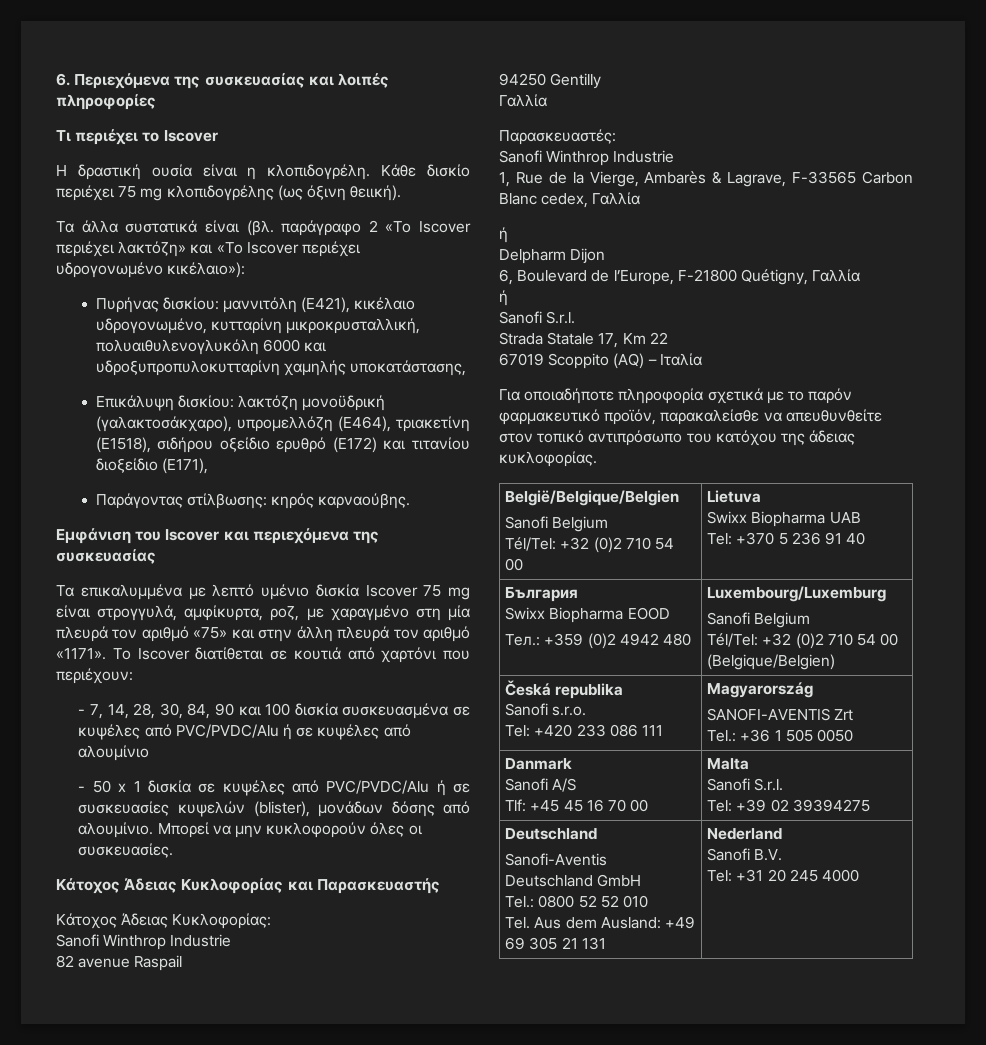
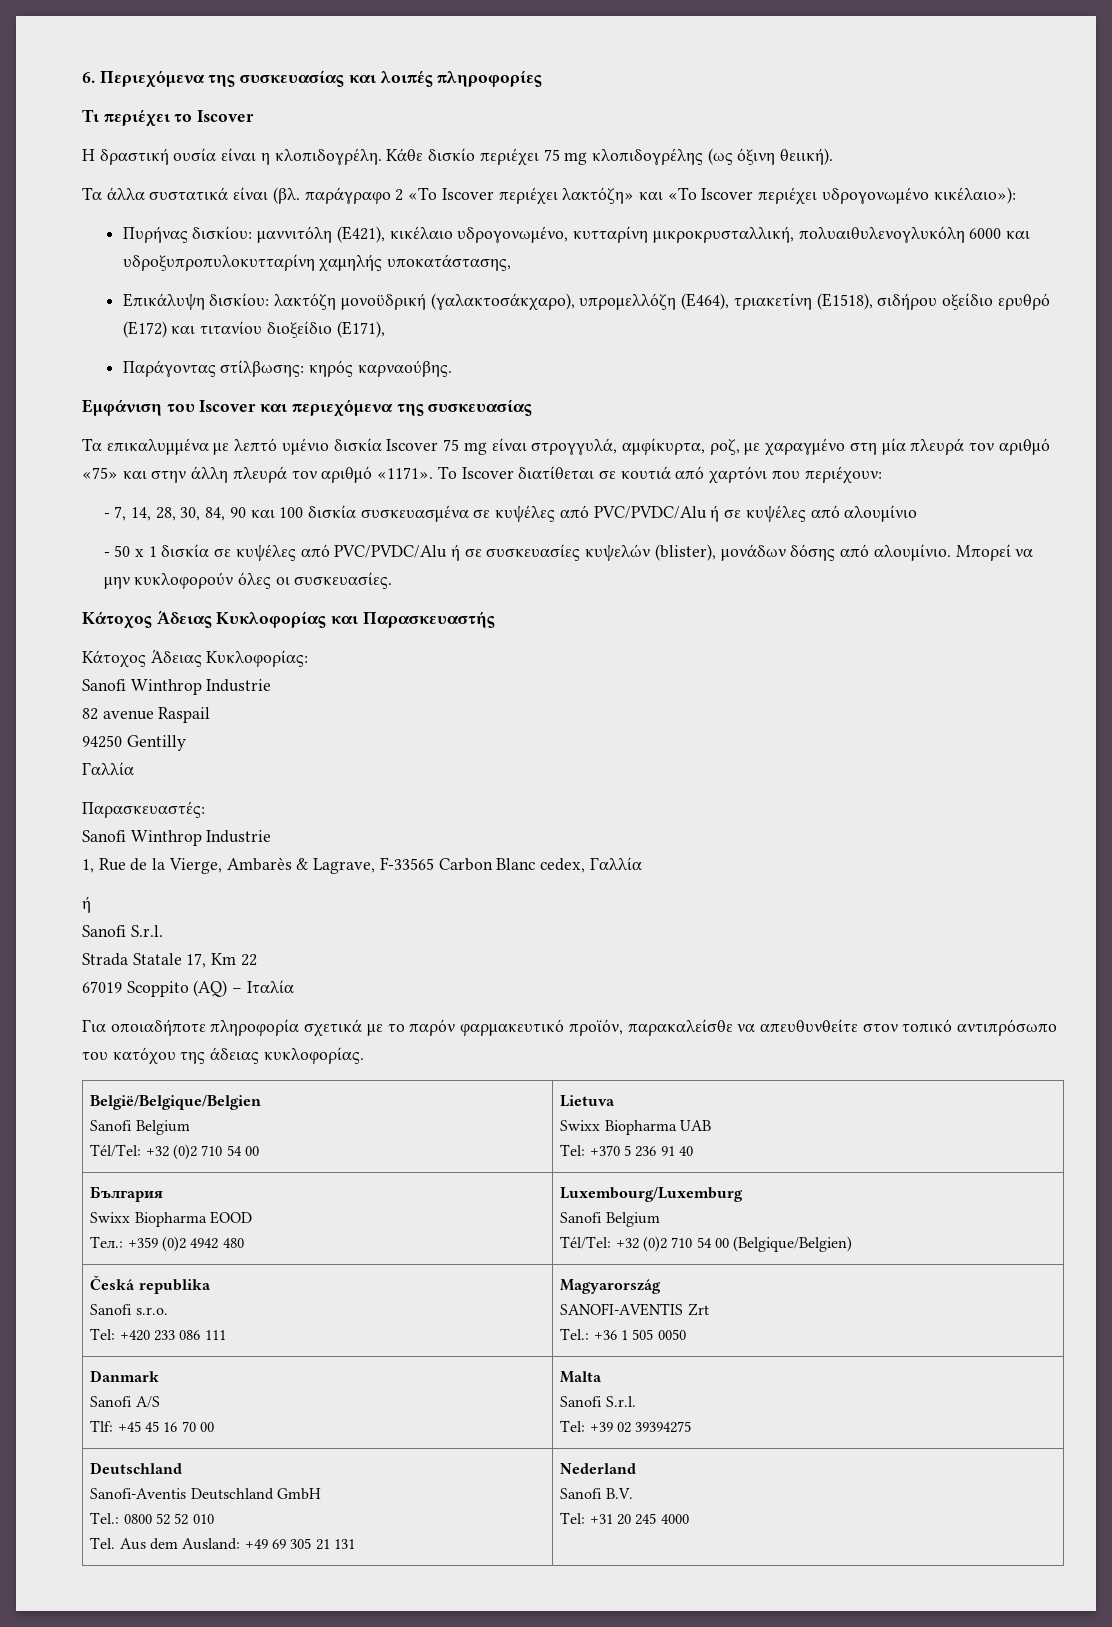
- Delpharm Dijon
- 6, Boulevard de l’Europe, F-21800 Quétigny, Γαλλία
- ή

